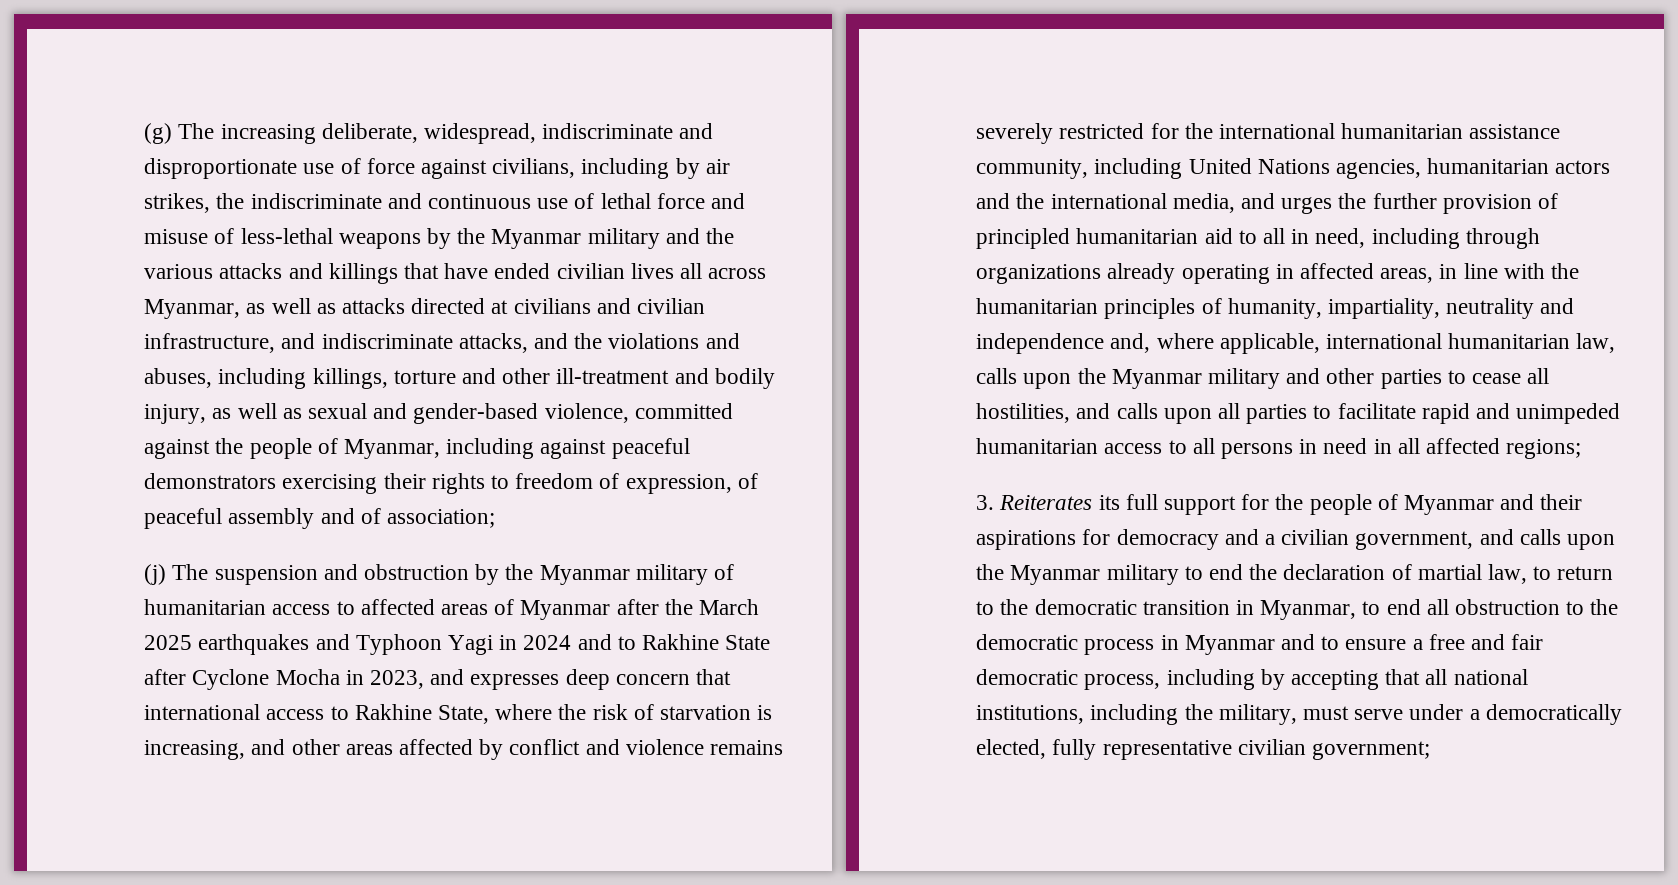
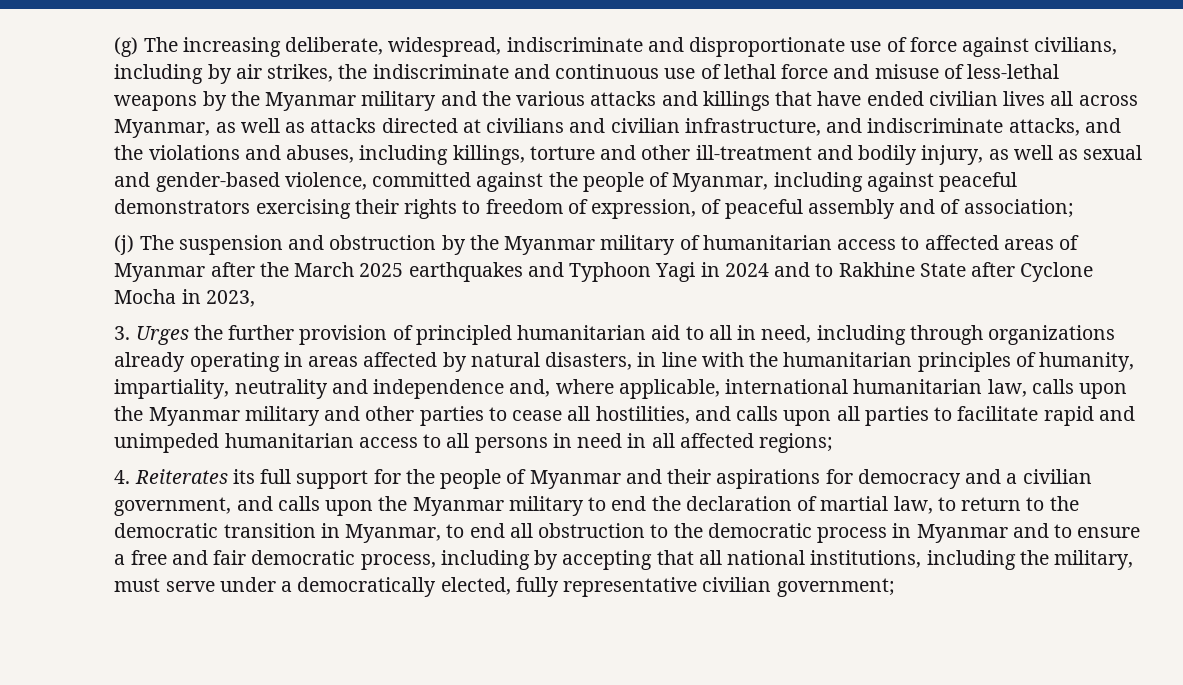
- (j) The suspension and obstruction by the Myanmar military of humanitarian access to affected areas of Myanmar after the March 2025 earthquakes and Typhoon Yagi in 2024 and to Rakhine State after Cyclone Mocha in 2023, and expresses deep concern that international access to Rakhine State, where the risk of starvation is increasing, and other areas affected by conflict and violence remains severely restricted for the international humanitarian assistance community, including United Nations agencies, humanitarian actors and the international media, and urges the further provision of principled humanitarian aid to all in need, including through organizations already operating in affected areas, in line with the humanitarian principles of humanity, impartiality, neutrality and independence and, where applicable, international humanitarian law, calls upon the Myanmar military and other parties to cease all hostilities, and calls upon all parties to facilitate rapid and unimpeded humanitarian access to all persons in need in all affected regions;
+ (j) The suspension and obstruction by the Myanmar military of humanitarian access to affected areas of Myanmar after the March 2025 earthquakes and Typhoon Yagi in 2024 and to Rakhine State after Cyclone Mocha in 2023,
+ 3. Urges the further provision of principled humanitarian aid to all in need, including through organizations already operating in areas affected by natural disasters, in line with the humanitarian principles of humanity, impartiality, neutrality and independence and, where applicable, international humanitarian law, calls upon the Myanmar military and other parties to cease all hostilities, and calls upon all parties to facilitate rapid and unimpeded humanitarian access to all persons in need in all affected regions;
- 3. Reiterates its full support for the people of Myanmar and their aspirations for democracy and a civilian government, and calls upon the Myanmar military to end the declaration of martial law, to return to the democratic transition in Myanmar, to end all obstruction to the democratic process in Myanmar and to ensure a free and fair democratic process, including by accepting that all national institutions, including the military, must serve under a democratically elected, fully representative civilian government;
+ 4. Reiterates its full support for the people of Myanmar and their aspirations for democracy and a civilian government, and calls upon the Myanmar military to end the declaration of martial law, to return to the democratic transition in Myanmar, to end all obstruction to the democratic process in Myanmar and to ensure a free and fair democratic process, including by accepting that all national institutions, including the military, must serve under a democratically elected, fully representative civilian government;

